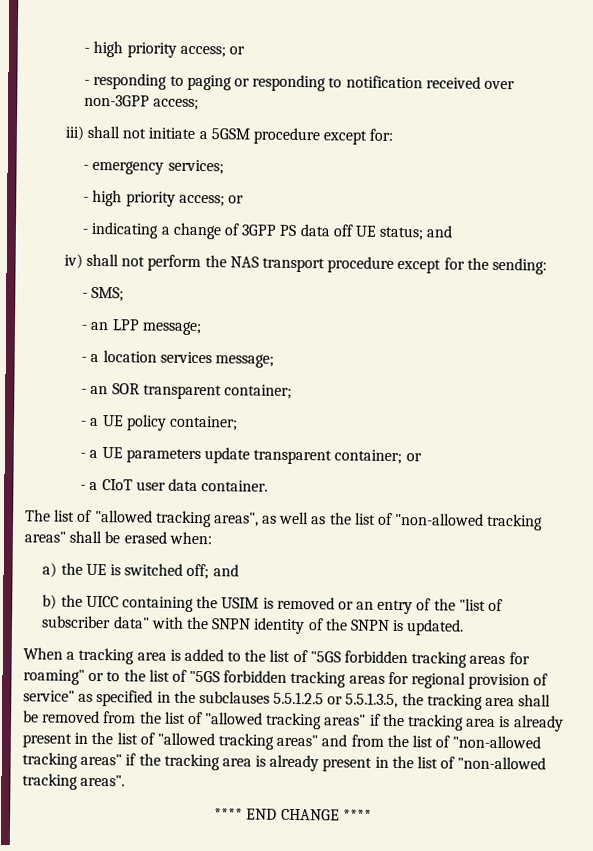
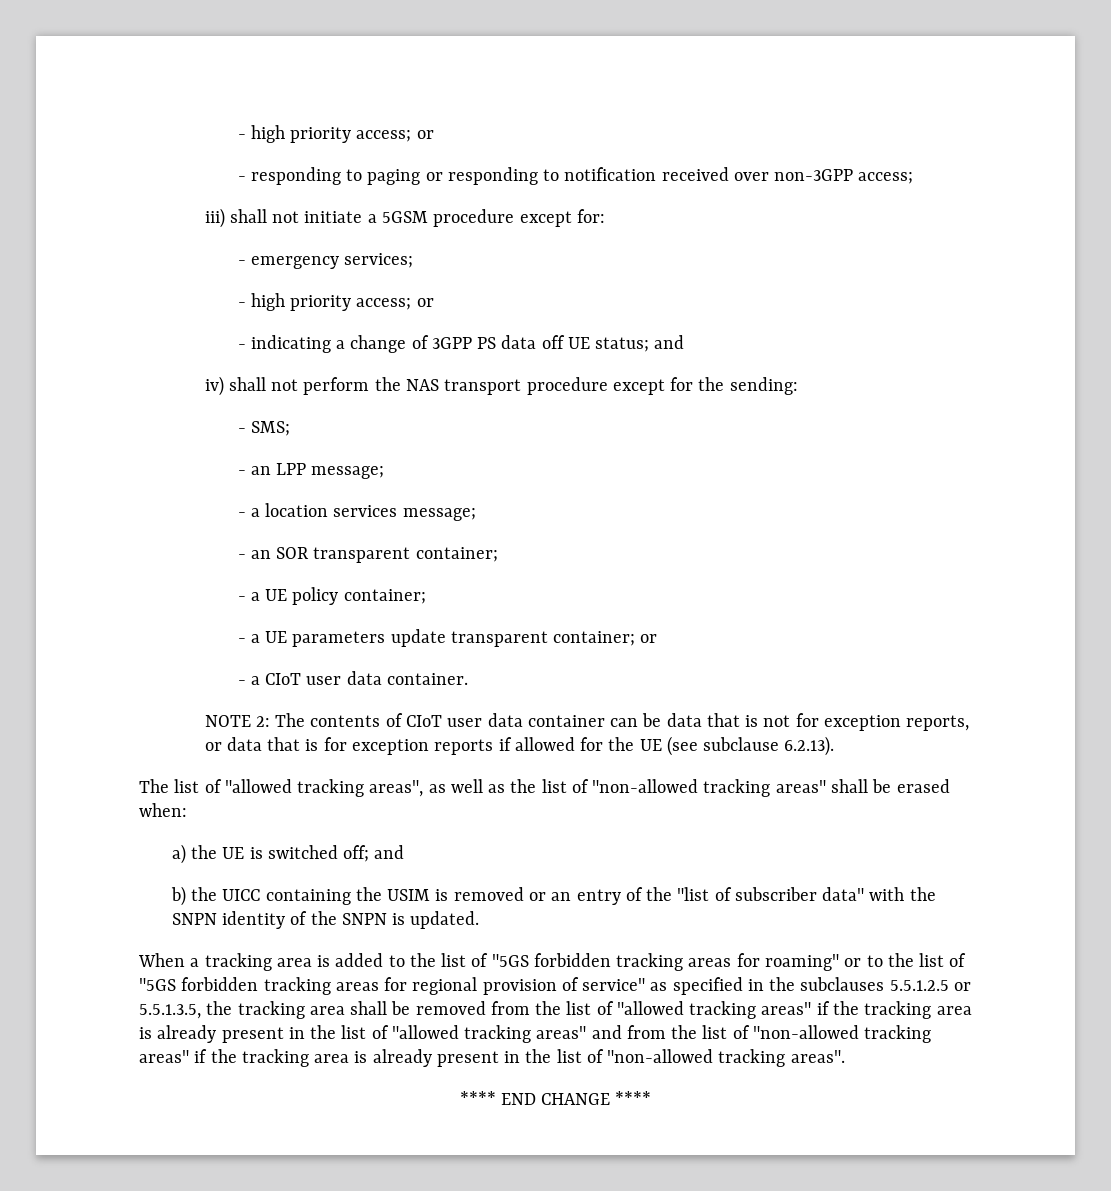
+ NOTE 2: The contents of CIoT user data container can be data that is not for exception reports, or data that is for exception reports if allowed for the UE (see subclause 6.2.13).

